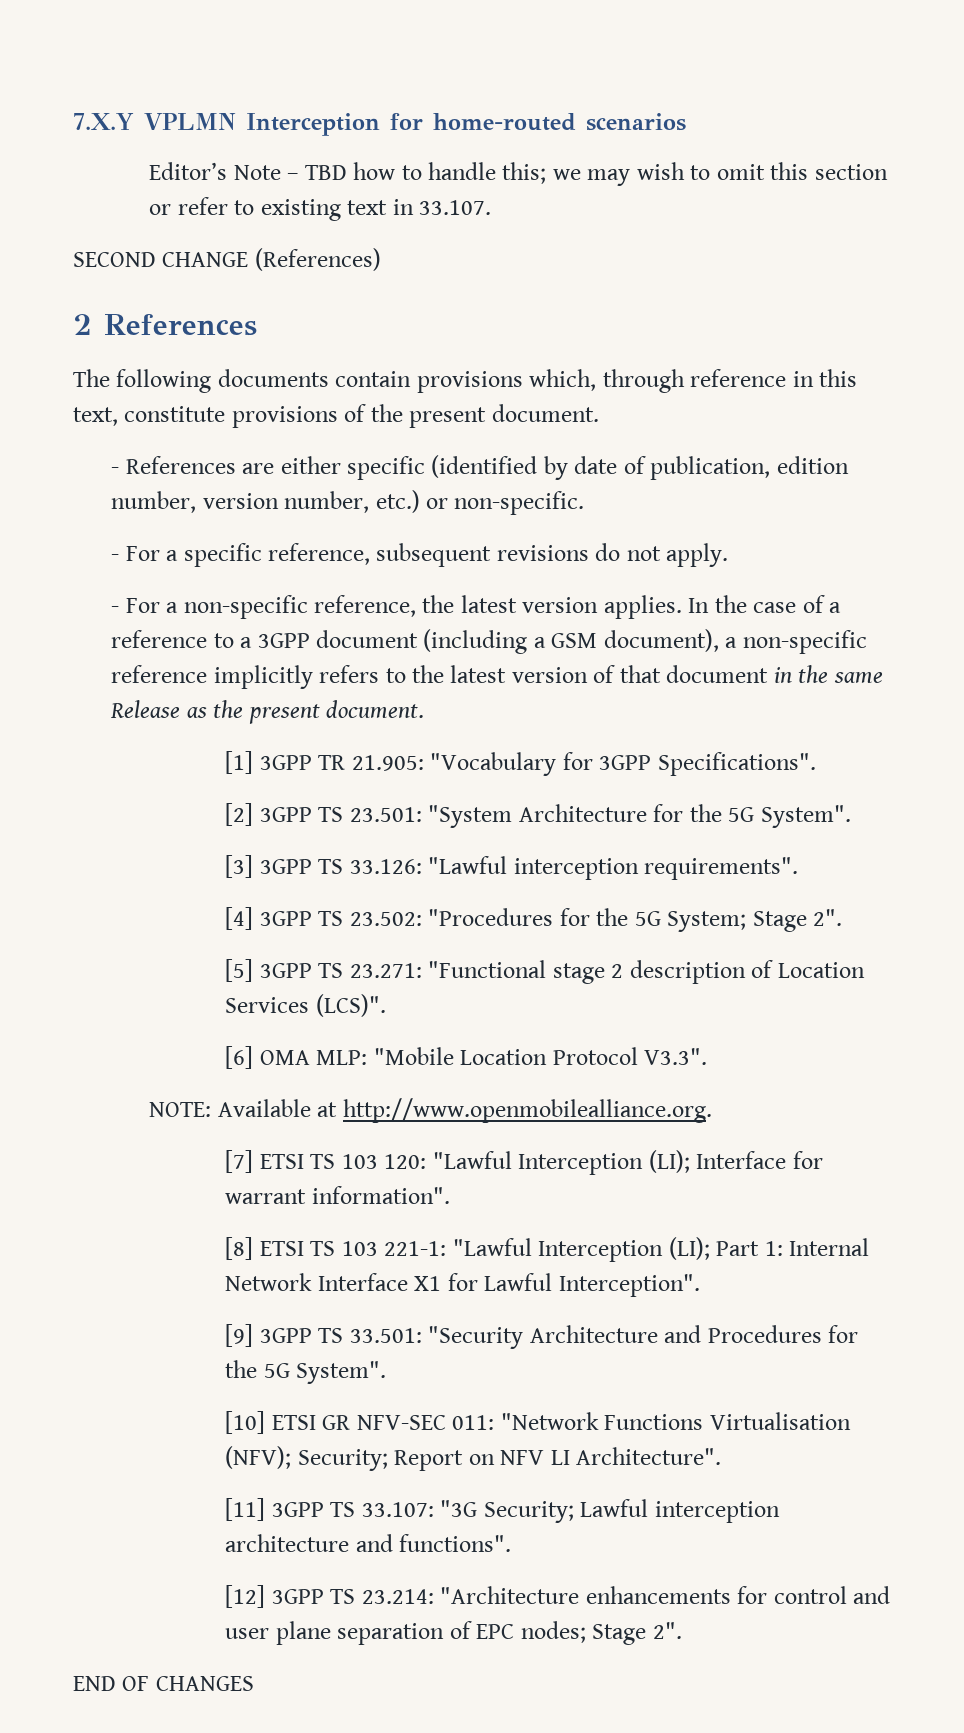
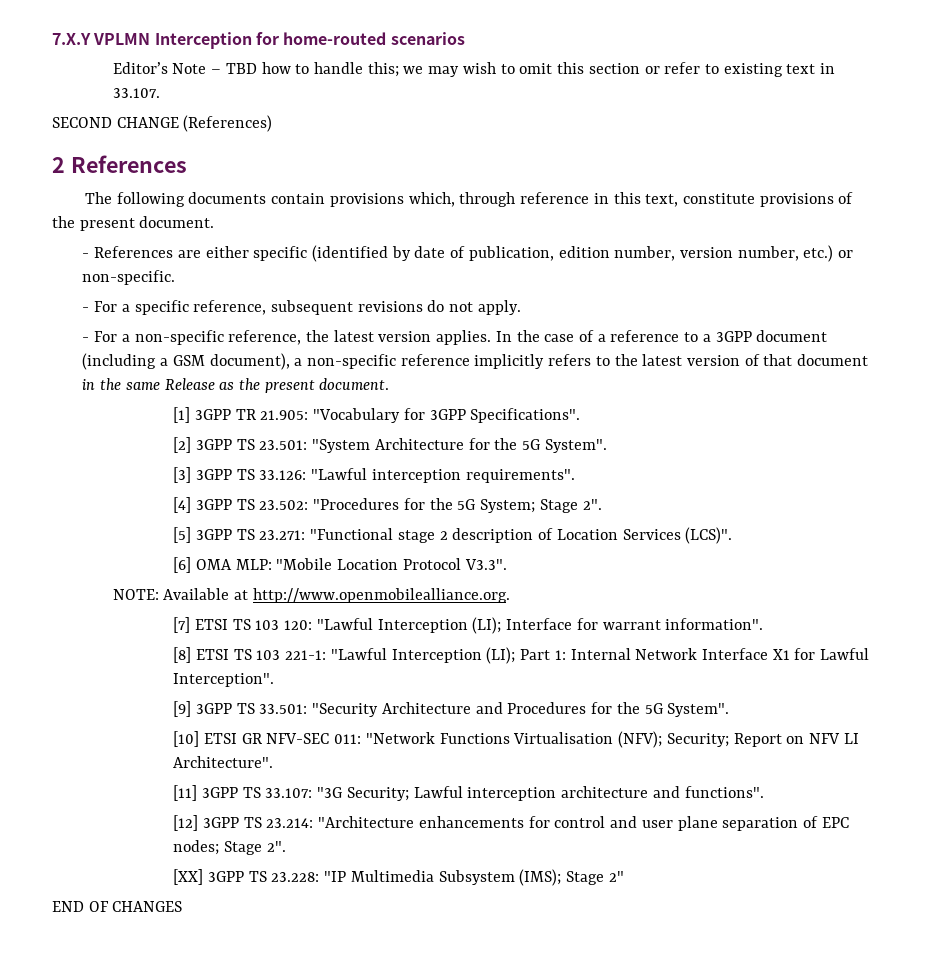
+ [XX] 3GPP TS 23.228: "IP Multimedia Subsystem (IMS); Stage 2"

